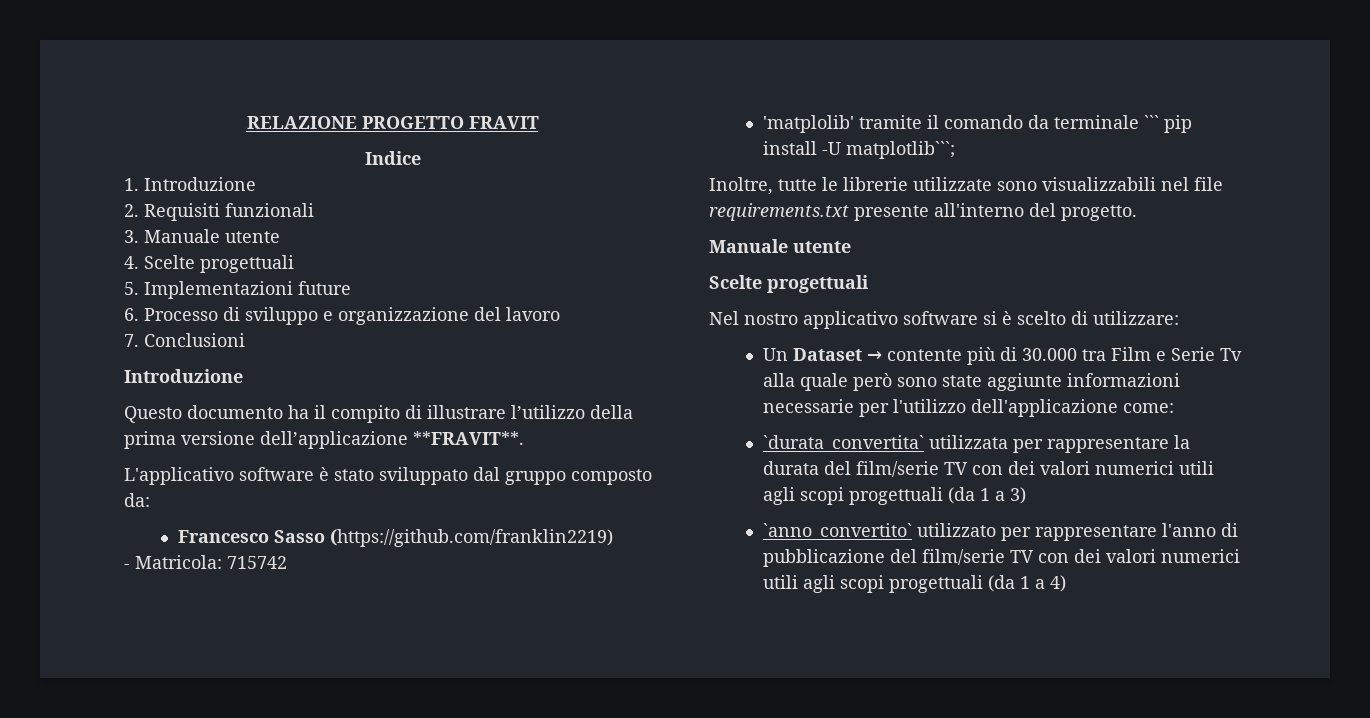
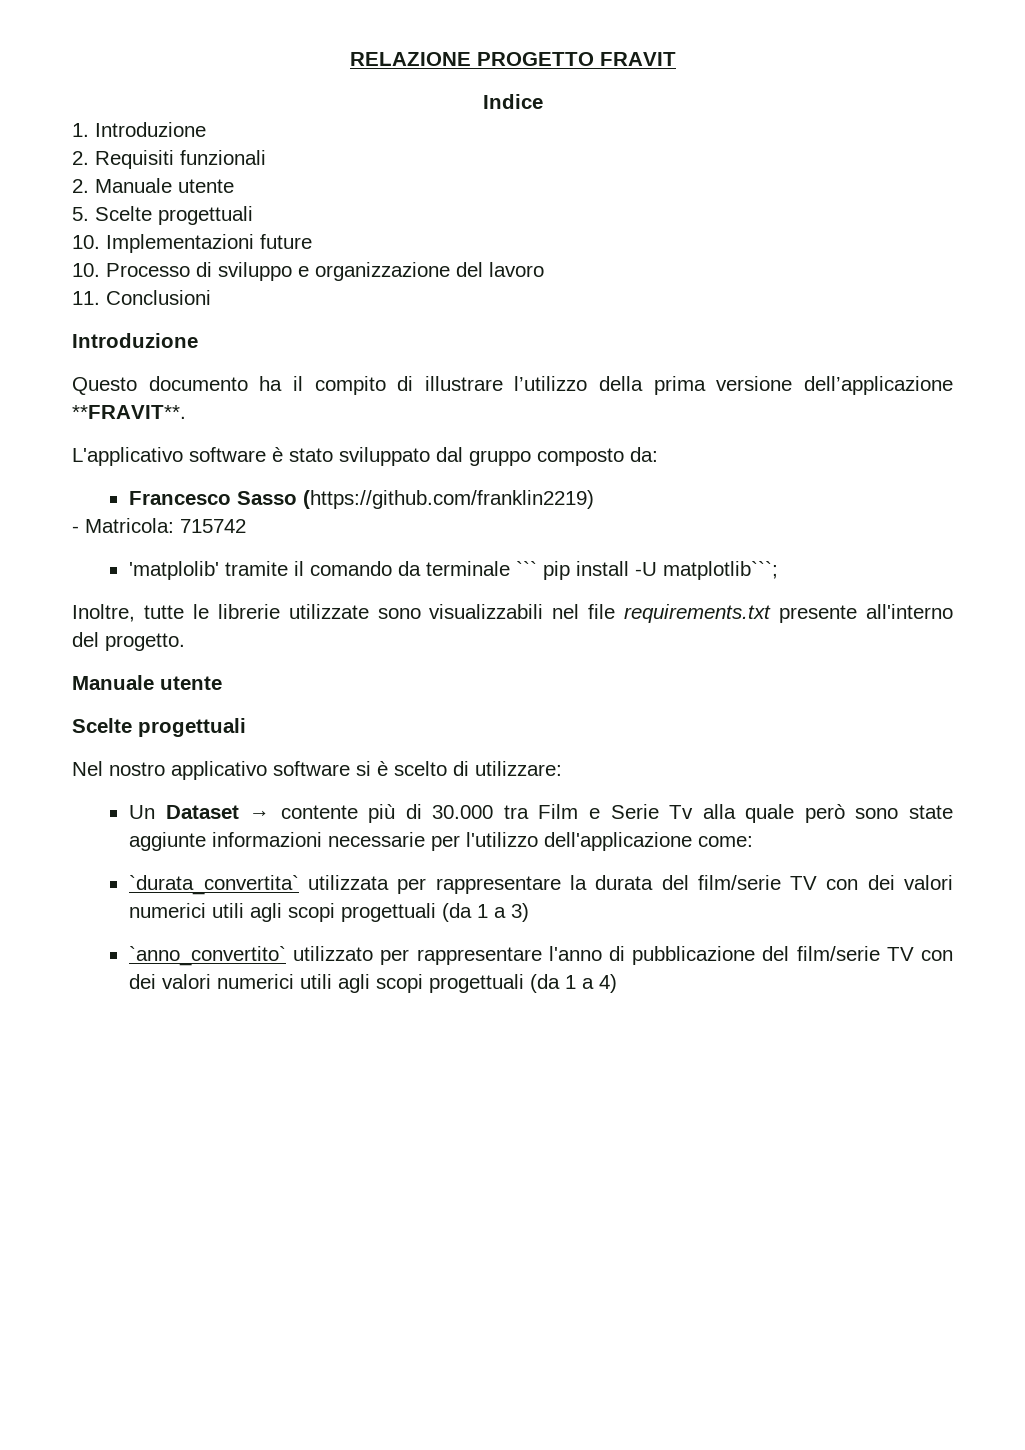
- 3. Manuale utente
- 4. Scelte progettuali
- 5. Implementazioni future
+ 2. Manuale utente
+ 5. Scelte progettuali
+ 10. Implementazioni future
- 6. Processo di sviluppo e organizzazione del lavoro
+ 10. Processo di sviluppo e organizzazione del lavoro
- 7. Conclusioni
+ 11. Conclusioni

